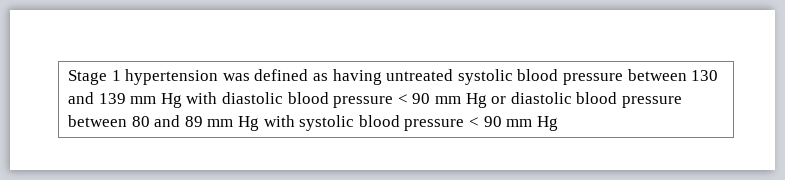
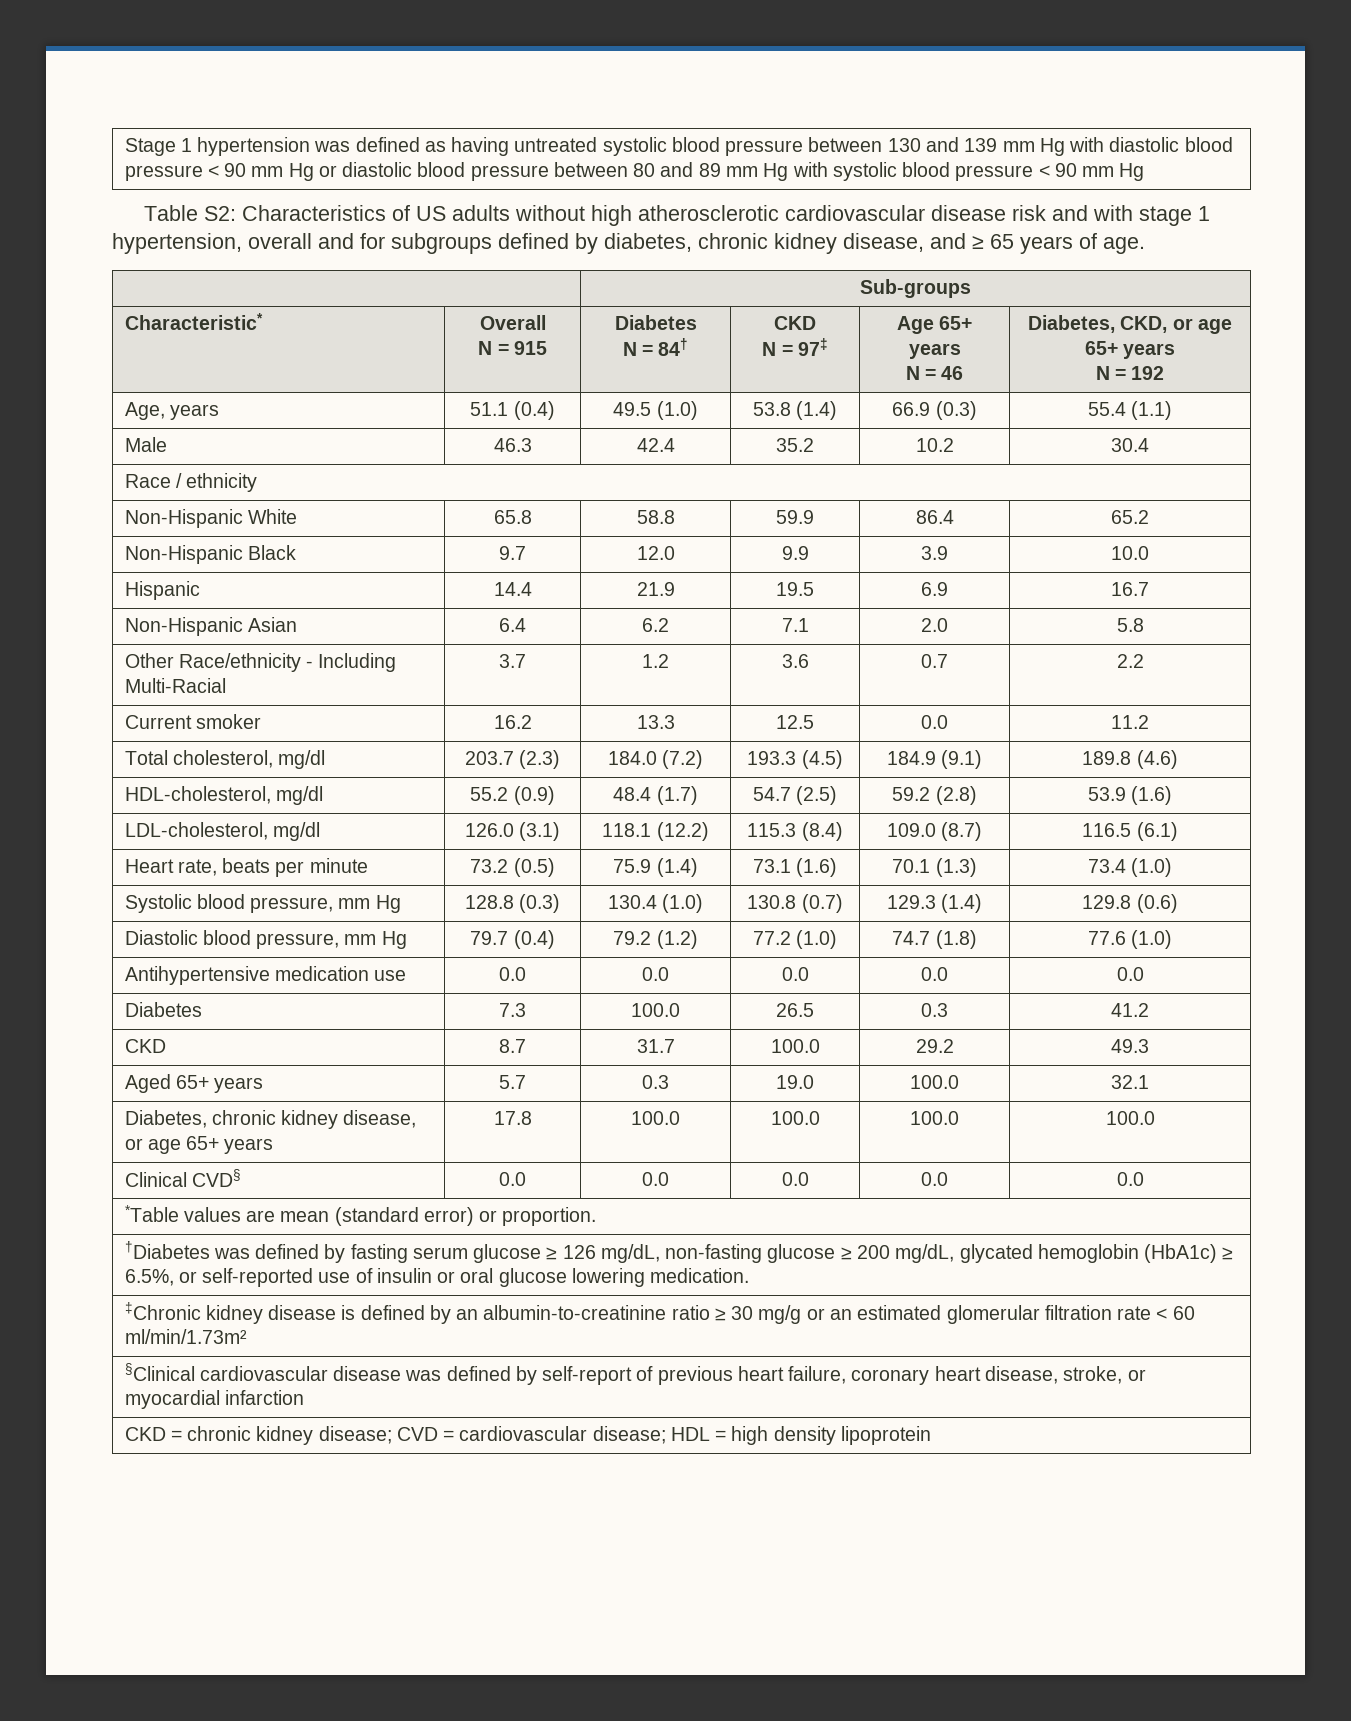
+ Table S2: Characteristics of US adults without high atherosclerotic cardiovascular disease risk and with stage 1 hypertension, overall and for subgroups defined by diabetes, chronic kidney disease, and ≥ 65 years of age.
+ | Sub-groups
+ Characteristic* | Overall
+ N = 915 | Diabetes
+ N = 84† | CKD
+ N = 97‡ | Age 65+ years
+ N = 46 | Diabetes, CKD, or age 65+ years
+ N = 192
+ Age, years | 51.1 (0.4) | 49.5 (1.0) | 53.8 (1.4) | 66.9 (0.3) | 55.4 (1.1)
+ Male | 46.3 | 42.4 | 35.2 | 10.2 | 30.4
+ Race / ethnicity
+ Non-Hispanic White | 65.8 | 58.8 | 59.9 | 86.4 | 65.2
+ Non-Hispanic Black | 9.7 | 12.0 | 9.9 | 3.9 | 10.0
+ Hispanic | 14.4 | 21.9 | 19.5 | 6.9 | 16.7
+ Non-Hispanic Asian | 6.4 | 6.2 | 7.1 | 2.0 | 5.8
+ Other Race/ethnicity - Including Multi-Racial | 3.7 | 1.2 | 3.6 | 0.7 | 2.2
+ Current smoker | 16.2 | 13.3 | 12.5 | 0.0 | 11.2
+ Total cholesterol, mg/dl | 203.7 (2.3) | 184.0 (7.2) | 193.3 (4.5) | 184.9 (9.1) | 189.8 (4.6)
+ HDL-cholesterol, mg/dl | 55.2 (0.9) | 48.4 (1.7) | 54.7 (2.5) | 59.2 (2.8) | 53.9 (1.6)
+ LDL-cholesterol, mg/dl | 126.0 (3.1) | 118.1 (12.2) | 115.3 (8.4) | 109.0 (8.7) | 116.5 (6.1)
+ Heart rate, beats per minute | 73.2 (0.5) | 75.9 (1.4) | 73.1 (1.6) | 70.1 (1.3) | 73.4 (1.0)
+ Systolic blood pressure, mm Hg | 128.8 (0.3) | 130.4 (1.0) | 130.8 (0.7) | 129.3 (1.4) | 129.8 (0.6)
+ Diastolic blood pressure, mm Hg | 79.7 (0.4) | 79.2 (1.2) | 77.2 (1.0) | 74.7 (1.8) | 77.6 (1.0)
+ Antihypertensive medication use | 0.0 | 0.0 | 0.0 | 0.0 | 0.0
+ Diabetes | 7.3 | 100.0 | 26.5 | 0.3 | 41.2
+ CKD | 8.7 | 31.7 | 100.0 | 29.2 | 49.3
+ Aged 65+ years | 5.7 | 0.3 | 19.0 | 100.0 | 32.1
+ Diabetes, chronic kidney disease, or age 65+ years | 17.8 | 100.0 | 100.0 | 100.0 | 100.0
+ Clinical CVD§ | 0.0 | 0.0 | 0.0 | 0.0 | 0.0
+ *Table values are mean (standard error) or proportion.
+ †Diabetes was defined by fasting serum glucose ≥ 126 mg/dL, non-fasting glucose ≥ 200 mg/dL, glycated hemoglobin (HbA1c) ≥ 6.5%, or self-reported use of insulin or oral glucose lowering medication.
+ ‡Chronic kidney disease is defined by an albumin-to-creatinine ratio ≥ 30 mg/g or an estimated glomerular filtration rate < 60 ml/min/1.73m²
+ §Clinical cardiovascular disease was defined by self-report of previous heart failure, coronary heart disease, stroke, or myocardial infarction
+ CKD = chronic kidney disease; CVD = cardiovascular disease; HDL = high density lipoprotein

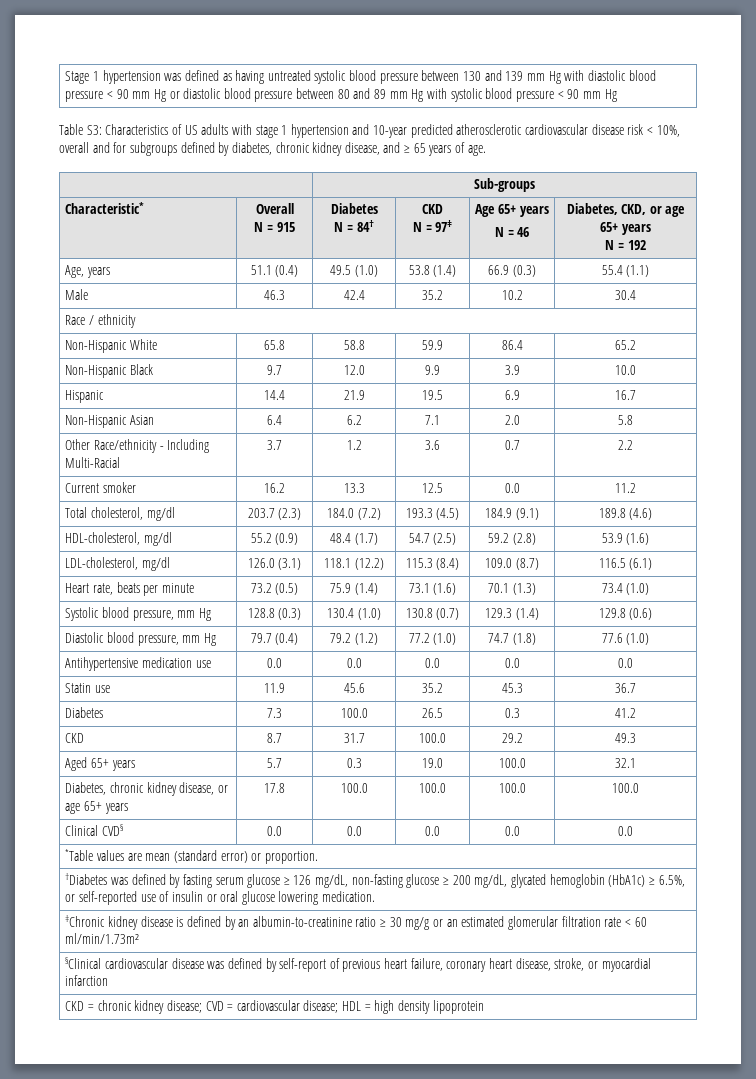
- Table S2: Characteristics of US adults without high atherosclerotic cardiovascular disease risk and with stage 1 hypertension, overall and for subgroups defined by diabetes, chronic kidney disease, and ≥ 65 years of age.
+ Table S3: Characteristics of US adults with stage 1 hypertension and 10-year predicted atherosclerotic cardiovascular disease risk < 10%, overall and for subgroups defined by diabetes, chronic kidney disease, and ≥ 65 years of age.
+ Statin use | 11.9 | 45.6 | 35.2 | 45.3 | 36.7

